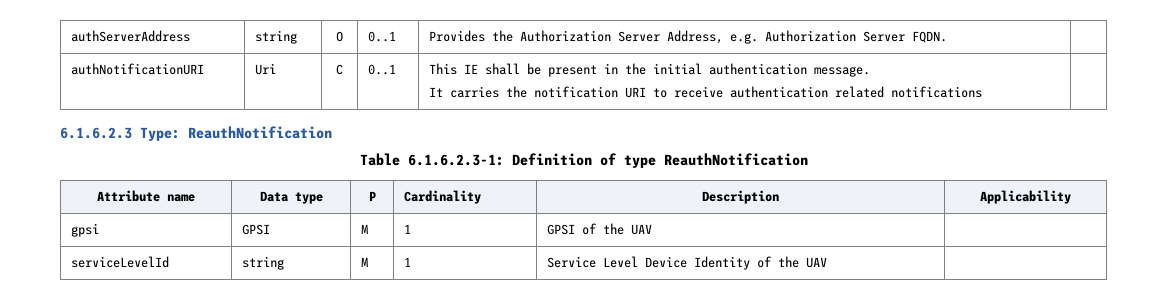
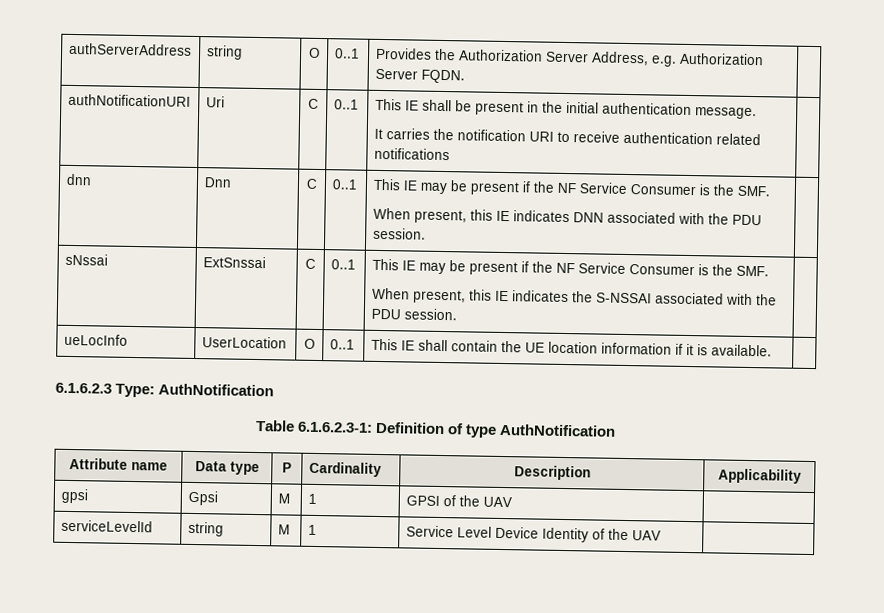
+ dnn | Dnn | C | 0..1 | This IE may be present if the NF Service Consumer is the SMF.
+ When present, this IE indicates DNN associated with the PDU session. |
+ sNssai | ExtSnssai | C | 0..1 | This IE may be present if the NF Service Consumer is the SMF.
+ When present, this IE indicates the S-NSSAI associated with the PDU session. |
+ ueLocInfo | UserLocation | O | 0..1 | This IE shall contain the UE location information if it is available. |
- 6.1.6.2.3 Type: ReauthNotification
+ 6.1.6.2.3 Type: AuthNotification
- Table 6.1.6.2.3-1: Definition of type ReauthNotification
+ Table 6.1.6.2.3-1: Definition of type AuthNotification
- gpsi | GPSI | M | 1 | GPSI of the UAV |
+ gpsi | Gpsi | M | 1 | GPSI of the UAV |

